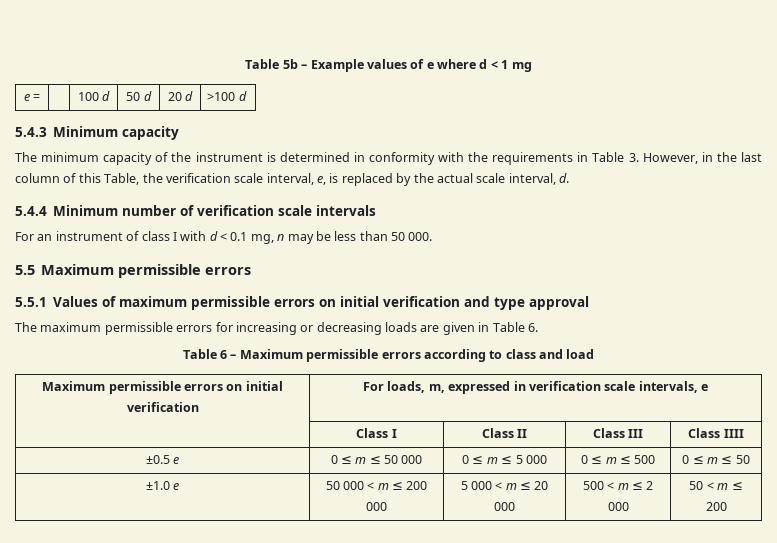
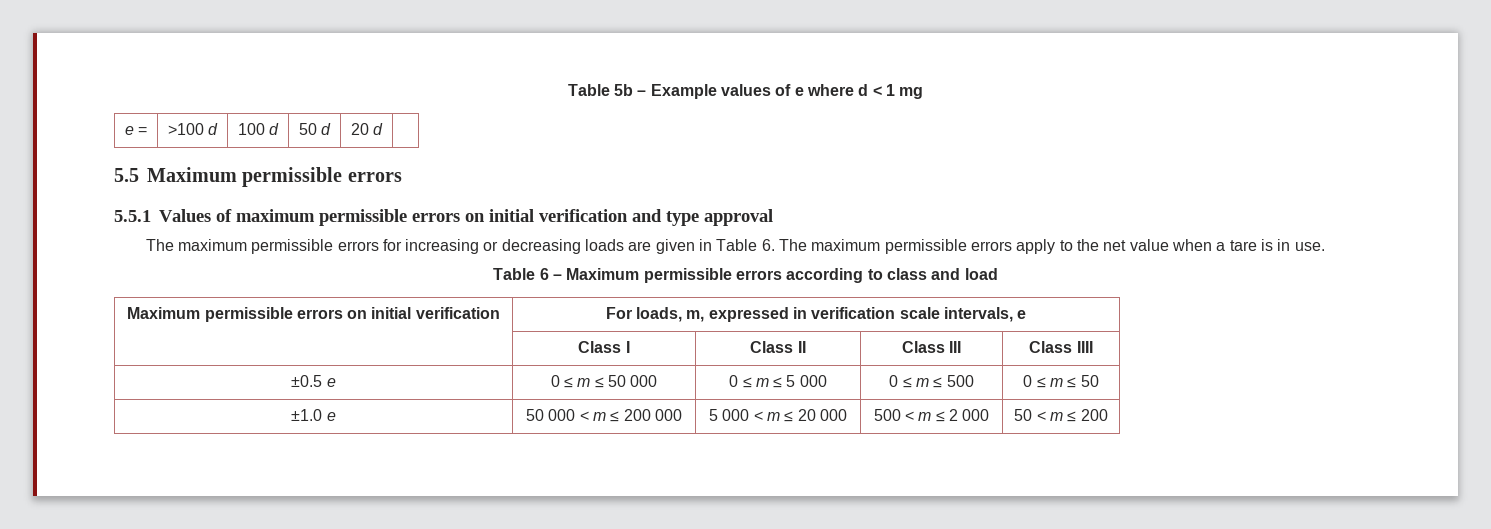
- e = | | 100 d | 50 d | 20 d | >100 d
- 5.4.3 Minimum capacity
- The minimum capacity of the instrument is determined in conformity with the requirements in Table 3. However, in the last column of this Table, the verification scale interval, e, is replaced by the actual scale interval, d.
- 5.4.4 Minimum number of verification scale intervals
- For an instrument of class I with d < 0.1 mg, n may be less than 50 000.
+ e = | >100 d | 100 d | 50 d | 20 d |
- The maximum permissible errors for increasing or decreasing loads are given in Table 6.
+ The maximum permissible errors for increasing or decreasing loads are given in Table 6. The maximum permissible errors apply to the net value when a tare is in use.

